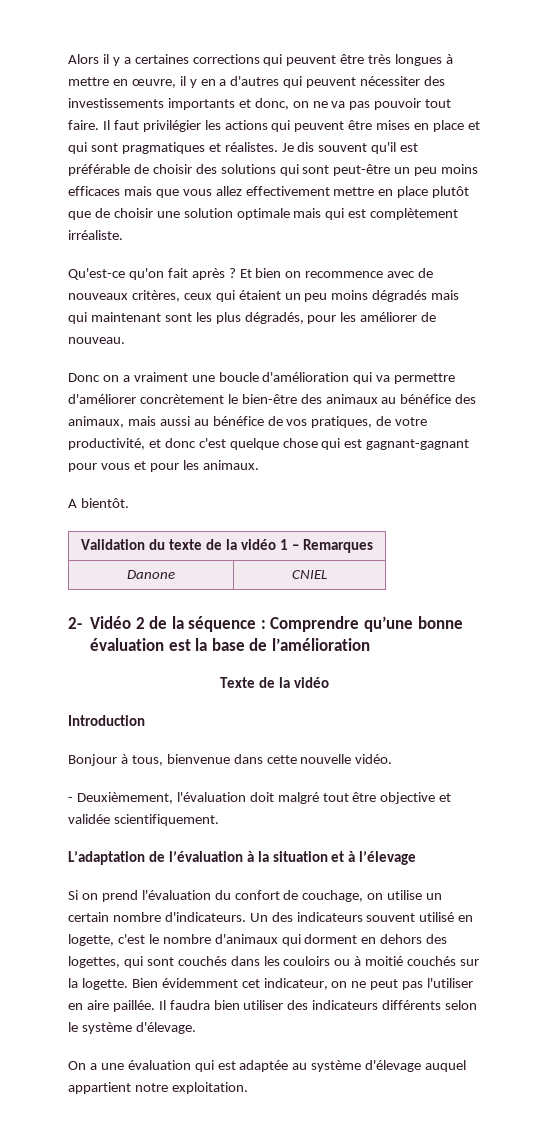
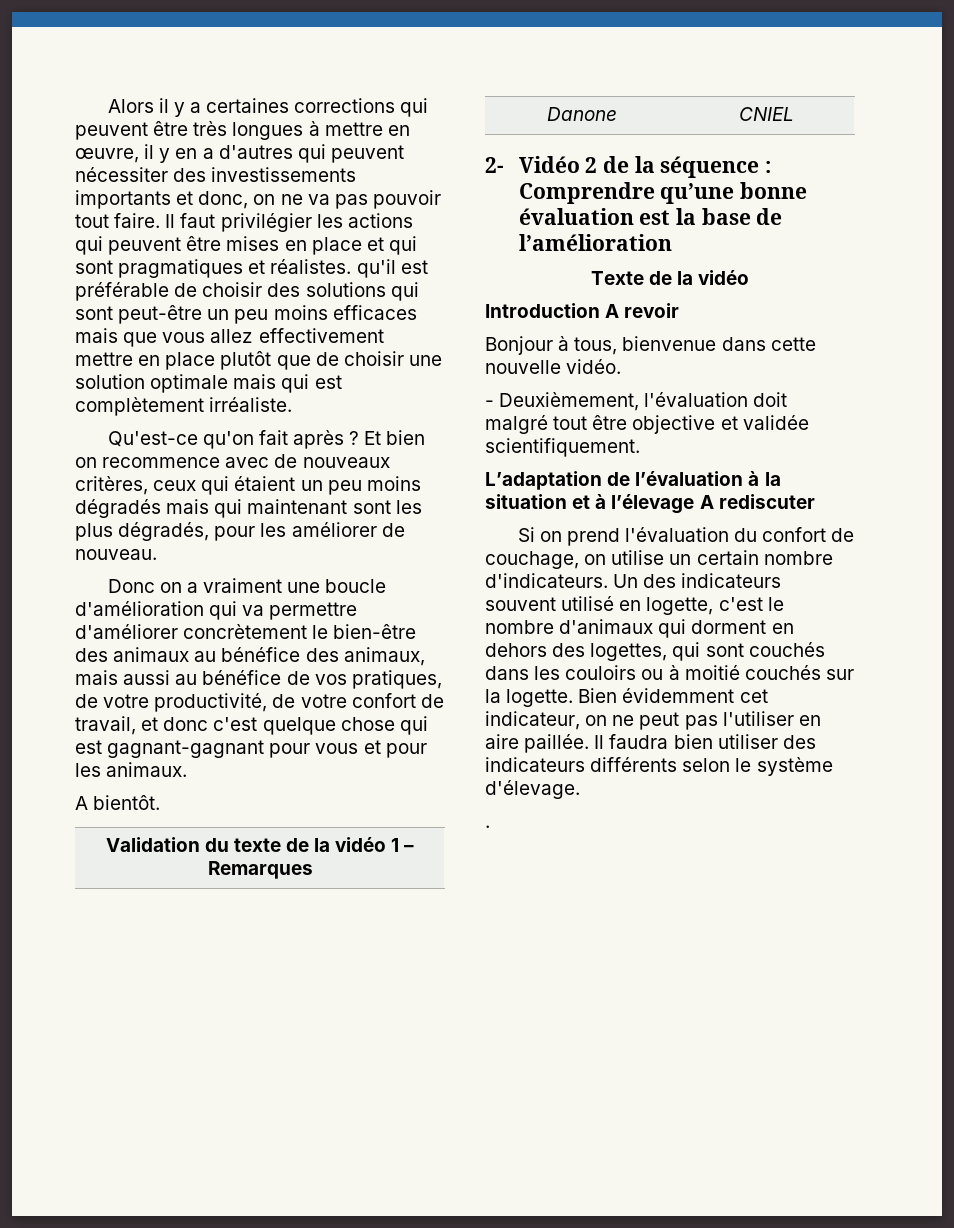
- Il faut privilégier les actions qui peuvent être mises en place et qui sont pragmatiques et réalistes. Je dis souvent qu'il est préférable de choisir des solutions qui sont peut-être un peu moins efficaces mais que vous allez effectivement mettre en place plutôt que de choisir une solution optimale mais qui est complètement irréaliste.
+ Il faut privilégier les actions qui peuvent être mises en place et qui sont pragmatiques et réalistes. qu'il est préférable de choisir des solutions qui sont peut-être un peu moins efficaces mais que vous allez effectivement mettre en place plutôt que de choisir une solution optimale mais qui est complètement irréaliste.
- Donc on a vraiment une boucle d'amélioration qui va permettre d'améliorer concrètement le bien-être des animaux au bénéfice des animaux, mais aussi au bénéfice de vos pratiques, de votre productivité, et donc c'est quelque chose qui est gagnant-gagnant pour vous et pour les animaux.
+ Donc on a vraiment une boucle d'amélioration qui va permettre d'améliorer concrètement le bien-être des animaux au bénéfice des animaux, mais aussi au bénéfice de vos pratiques, de votre productivité, de votre confort de travail, et donc c'est quelque chose qui est gagnant-gagnant pour vous et pour les animaux.
- Introduction
+ Introduction A revoir
- L’adaptation de l’évaluation à la situation et à l’élevage
+ L’adaptation de l’évaluation à la situation et à l’élevage A rediscuter
- On a une évaluation qui est adaptée au système d'élevage auquel appartient notre exploitation.
+ .

